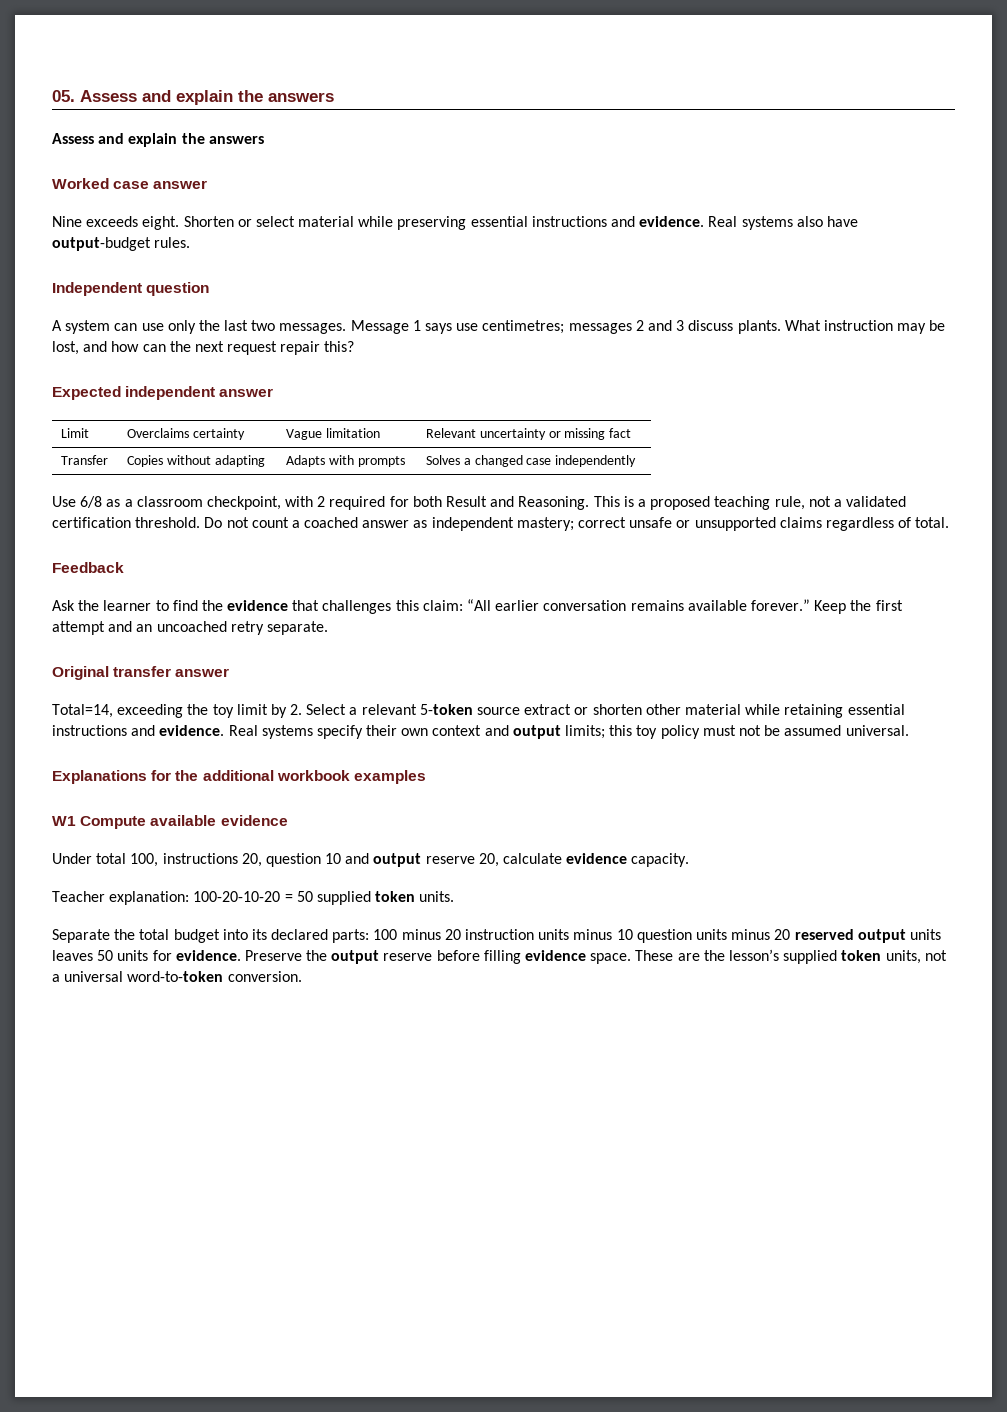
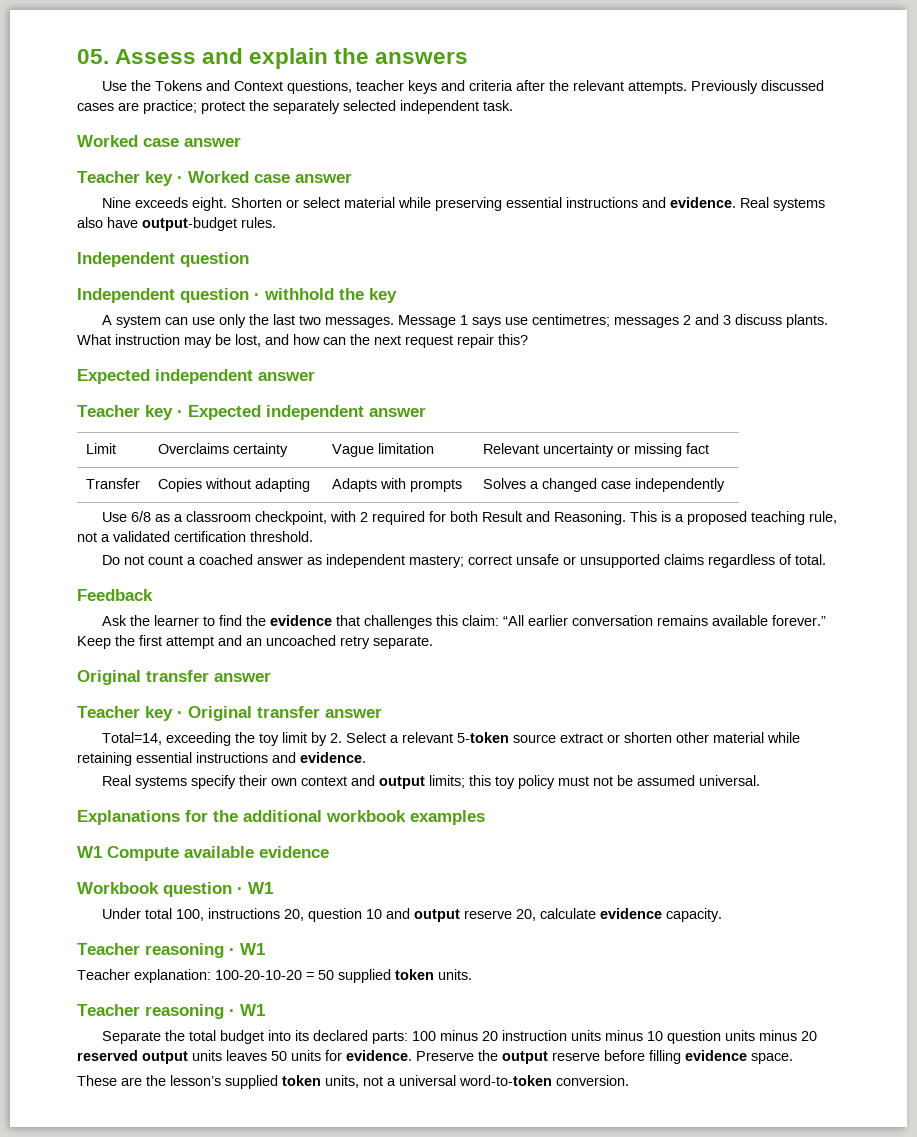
  05. Assess and explain the answers
- Assess and explain the answers
+ Use the Tokens and Context questions, teacher keys and criteria after the relevant attempts. Previously discussed cases are practice; protect the separately selected independent task.
  Worked case answer
+ Teacher key · Worked case answer
+ Independent question · withhold the key
+ Teacher key · Expected independent answer
- This is a proposed teaching rule, not a validated certification threshold. Do not count a coached answer as independent mastery; correct unsafe or unsupported claims regardless of total.
+ This is a proposed teaching rule, not a validated certification threshold.
+ Do not count a coached answer as independent mastery; correct unsafe or unsupported claims regardless of total.
+ Teacher key · Original transfer answer
- Total=14, exceeding the toy limit by 2. Select a relevant 5-token source extract or shorten other material while retaining essential instructions and evidence. Real systems specify their own context and output limits; this toy policy must not be assumed universal.
+ Total=14, exceeding the toy limit by 2. Select a relevant 5-token source extract or shorten other material while retaining essential instructions and evidence.
+ Real systems specify their own context and output limits; this toy policy must not be assumed universal.
+ Workbook question · W1
  Under total 100, instructions 20, question 10 and output reserve 20, calculate evidence capacity.
+ Teacher reasoning · W1
  Teacher explanation: 100-20-10-20 = 50 supplied token units.
+ Teacher reasoning · W1
- Preserve the output reserve before filling evidence space. These are the lesson’s supplied token units, not a universal word-to-token conversion.
+ Preserve the output reserve before filling evidence space.
+ These are the lesson’s supplied token units, not a universal word-to-token conversion.

